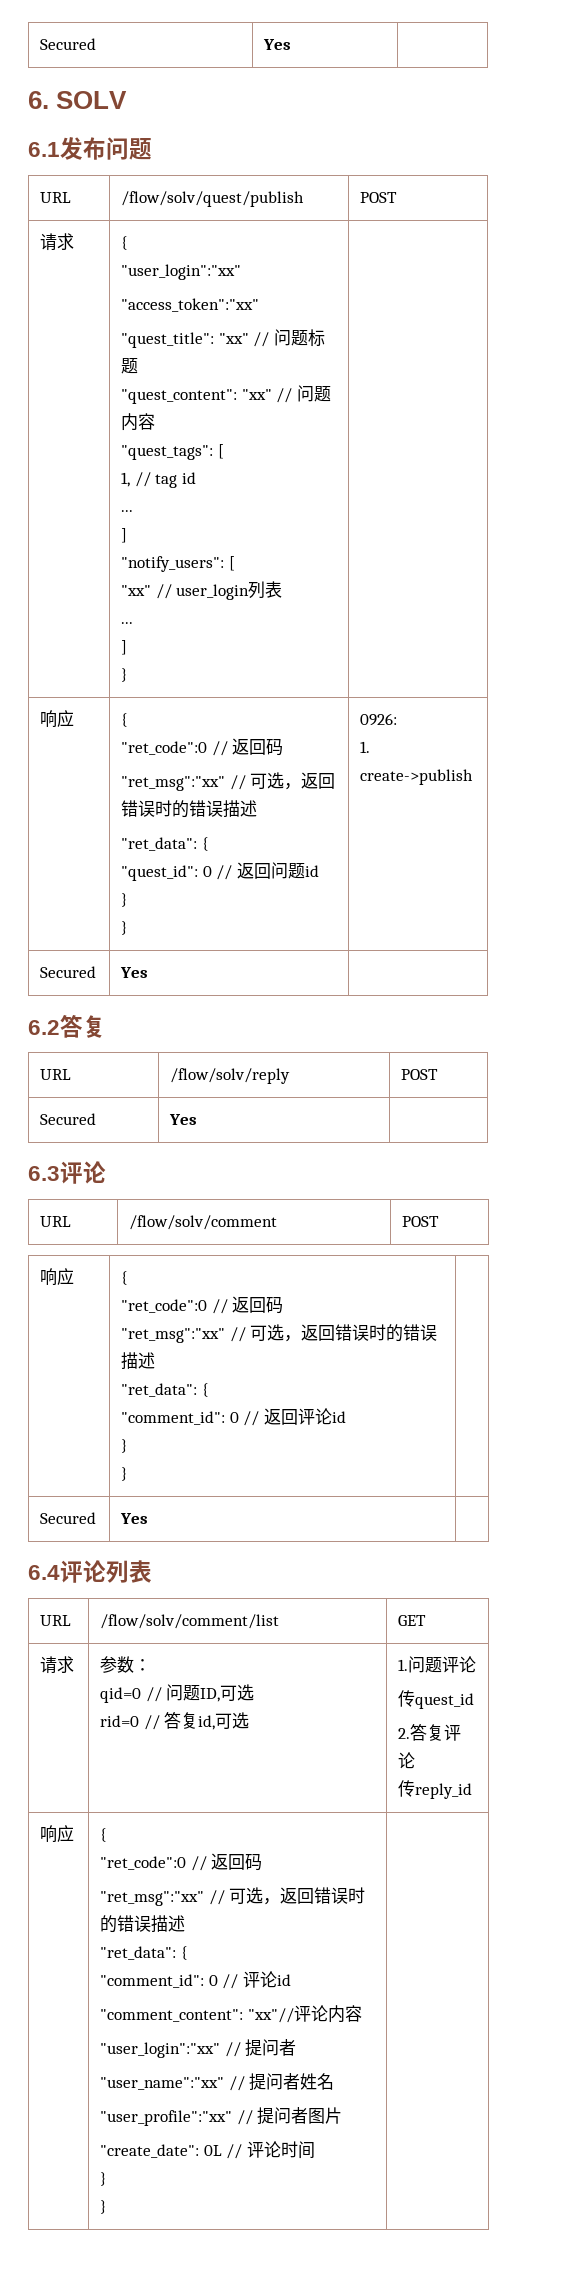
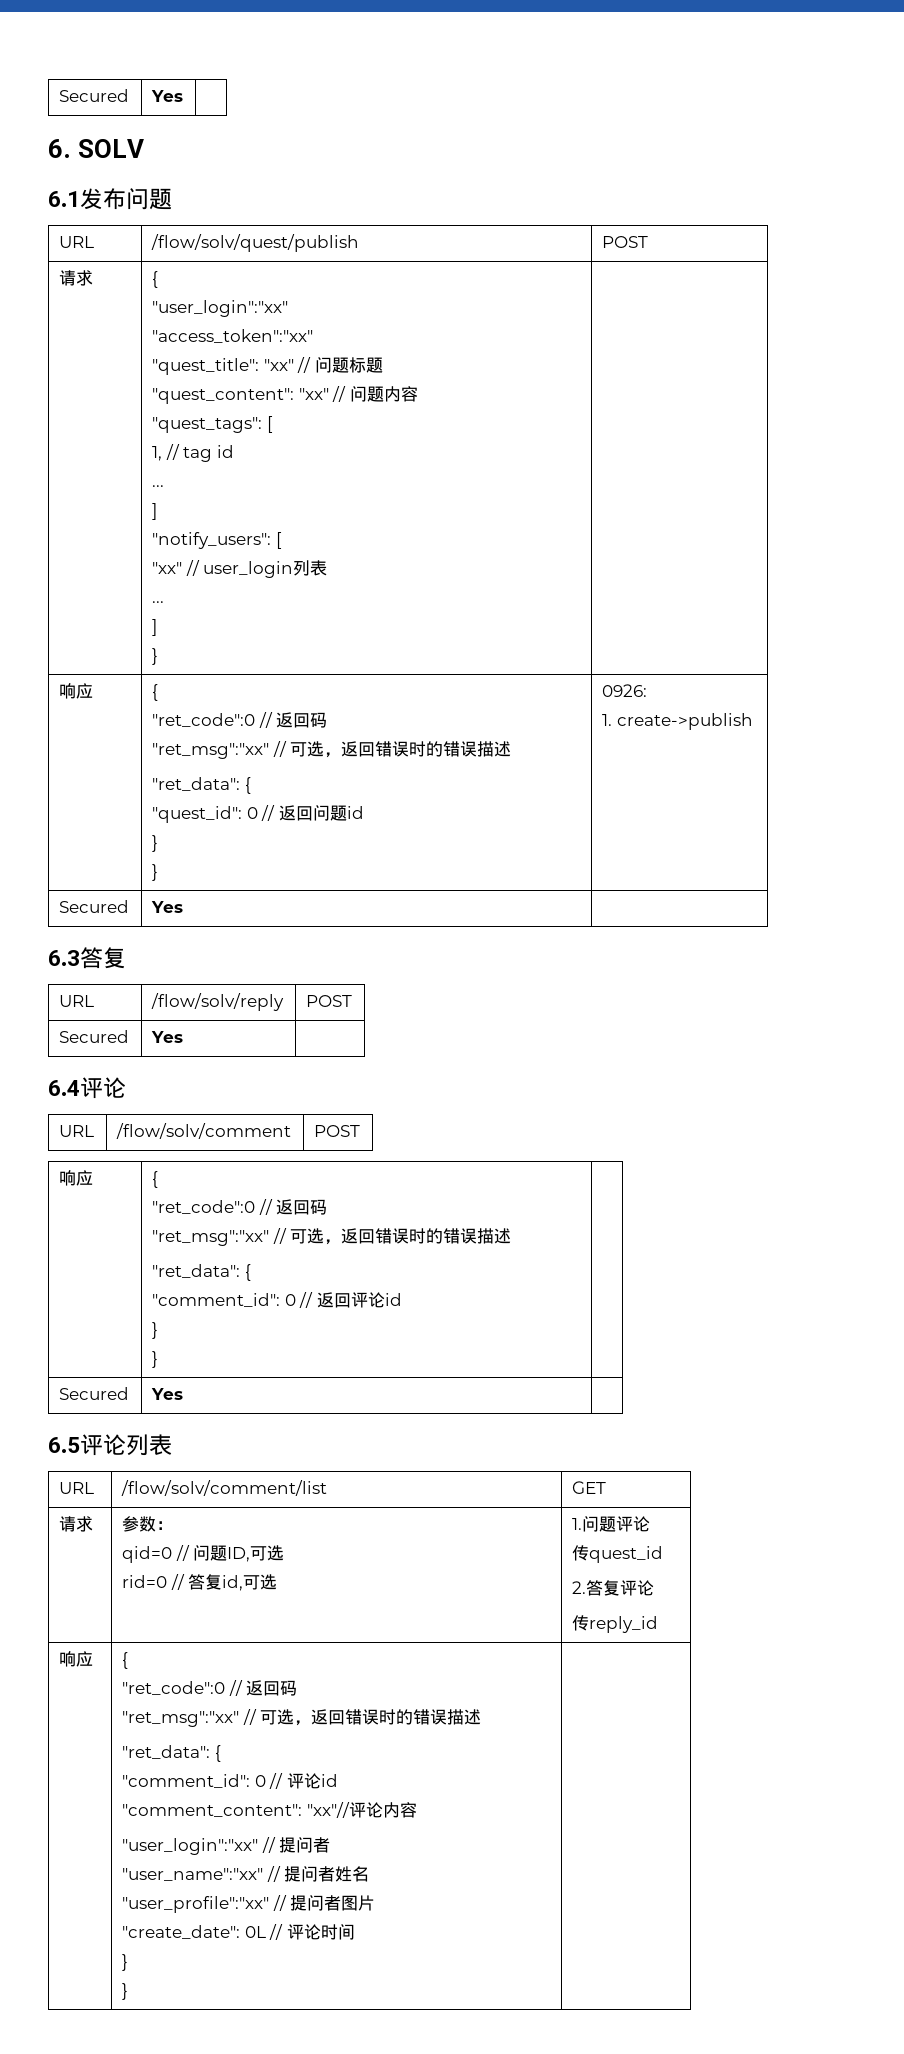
- 6.2答复
+ 6.3答复
- 6.3评论
+ 6.4评论
- 6.4评论列表
+ 6.5评论列表

